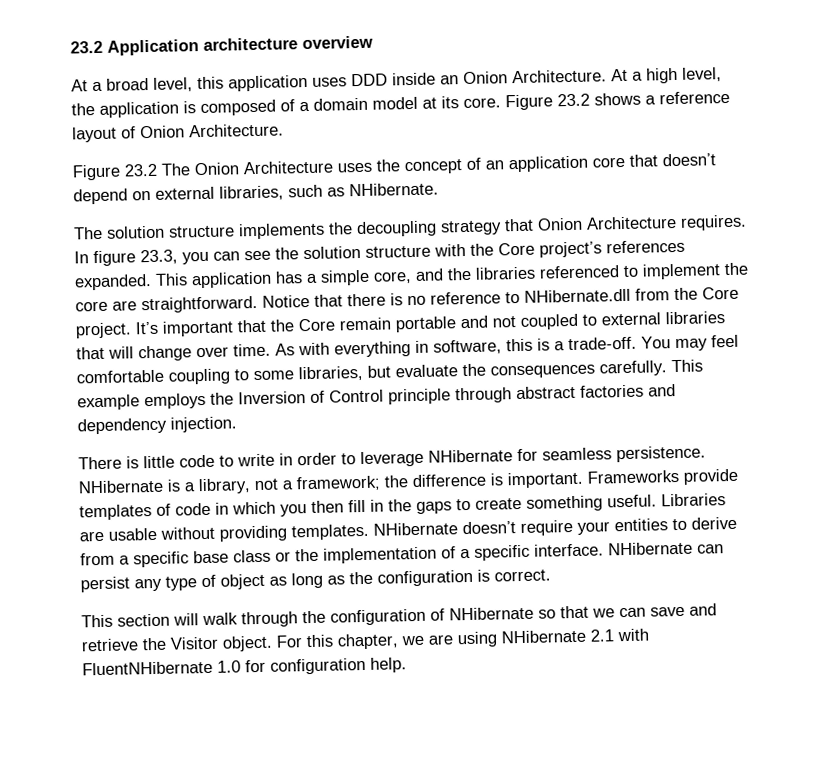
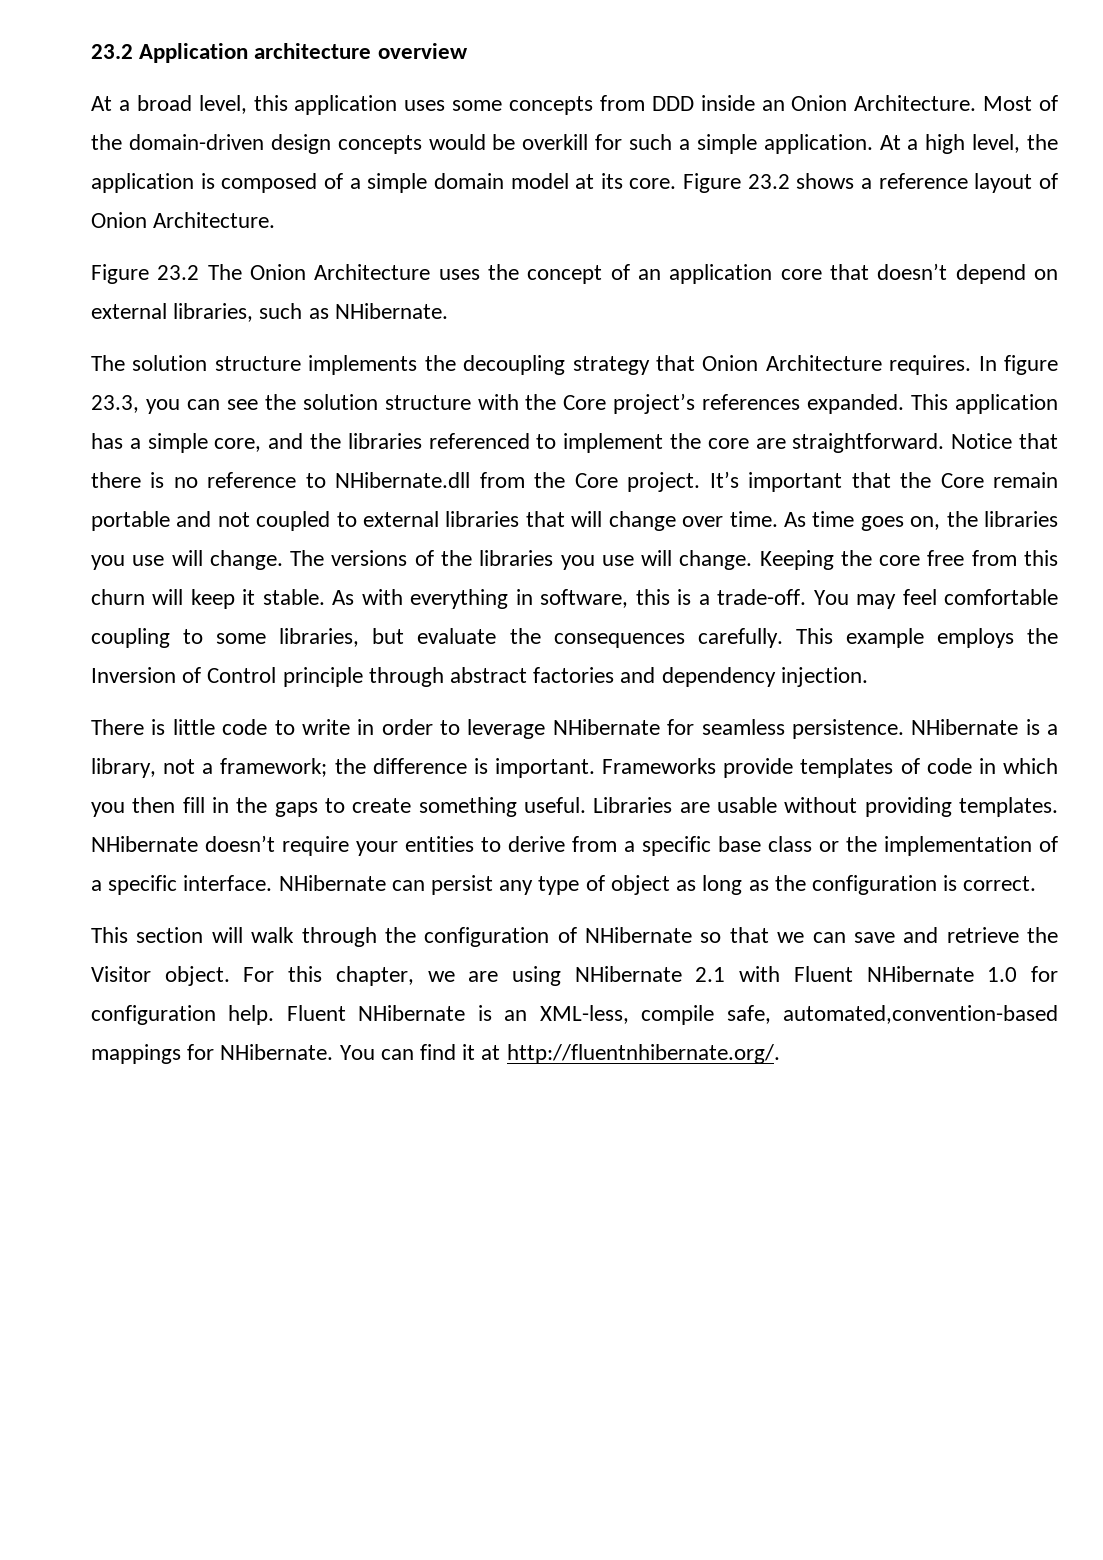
- At a broad level, this application uses DDD inside an Onion Architecture.
+ At a broad level, this application uses some concepts from DDD inside an Onion Architecture.
+ Most of the domain-driven design concepts would be overkill for such a simple application.
- At a high level, the application is composed of a domain model at its core.
+ At a high level, the application is composed of a simple domain model at its core.
- As with everything in software, this is a trade-off.
+ As time goes on, the libraries you use will change. The versions of the libraries you use will change. Keeping the core free from this churn will keep it stable. As with everything in software, this is a trade-off.
- For this chapter, we are using NHibernate 2.1 with FluentNHibernate 1.0 for configuration help.
+ For this chapter, we are using NHibernate 2.1 with Fluent NHibernate 1.0 for configuration help.
+ Fluent NHibernate is an XML-less, compile safe, automated,convention-based mappings for NHibernate. You can find it at http://fluentnhibernate.org/.

